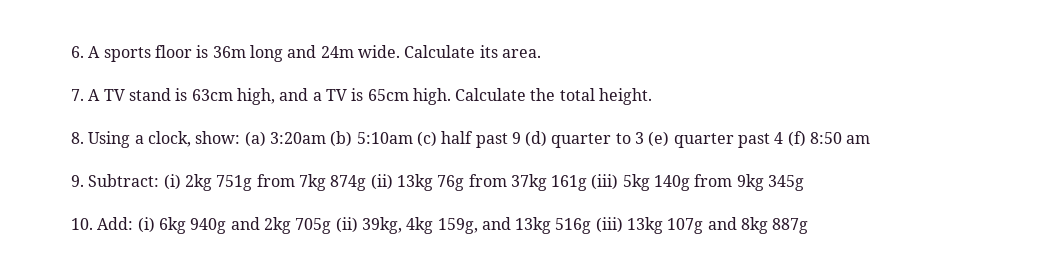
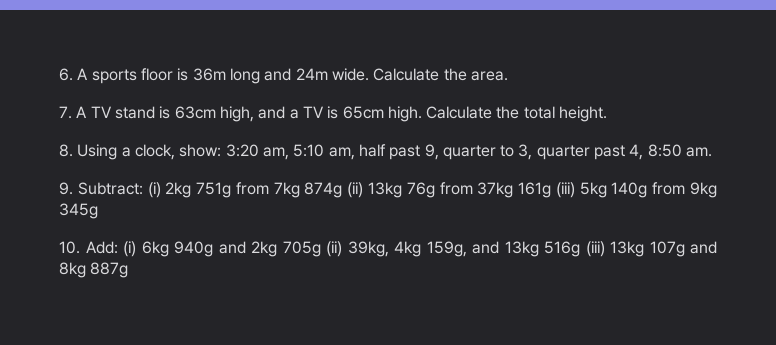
- Calculate its area.
+ Calculate the area.
- 8. Using a clock, show: (a) 3:20am (b) 5:10am (c) half past 9 (d) quarter to 3 (e) quarter past 4 (f) 8:50 am
+ 8. Using a clock, show: 3:20 am, 5:10 am, half past 9, quarter to 3, quarter past 4, 8:50 am.

